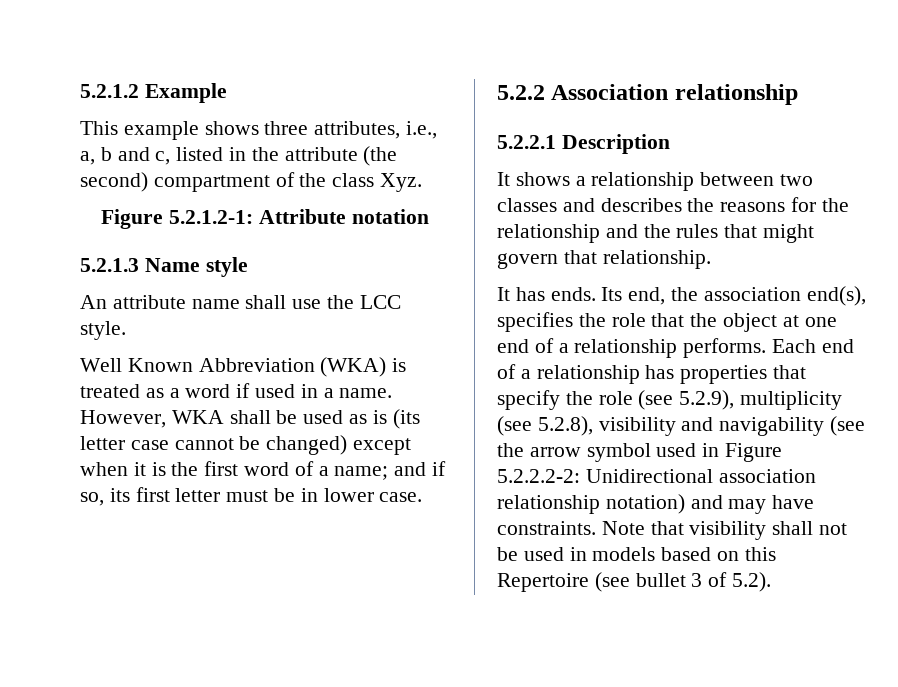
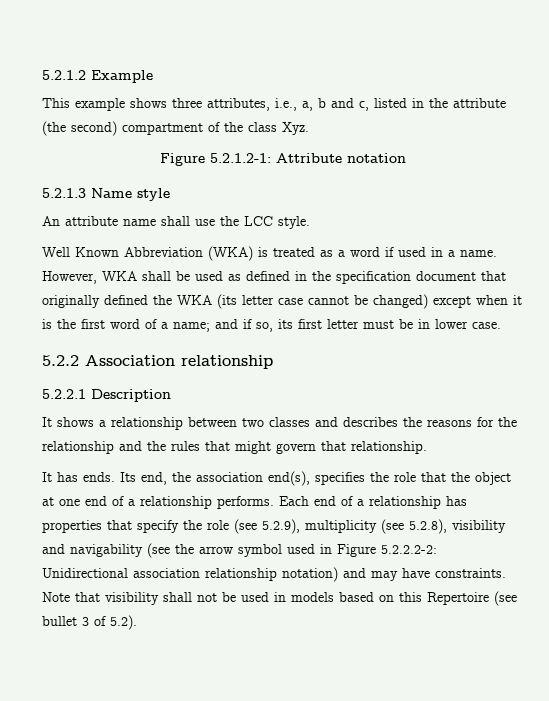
- However, WKA shall be used as is (its letter case cannot be changed) except when it is the first word of a name; and if so, its first letter must be in lower case.
+ However, WKA shall be used as defined in the specification document that originally defined the WKA (its letter case cannot be changed) except when it is the first word of a name; and if so, its first letter must be in lower case.

